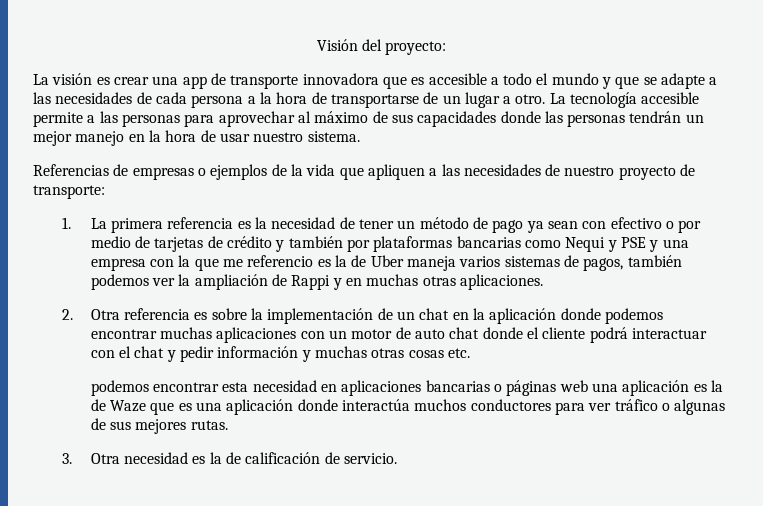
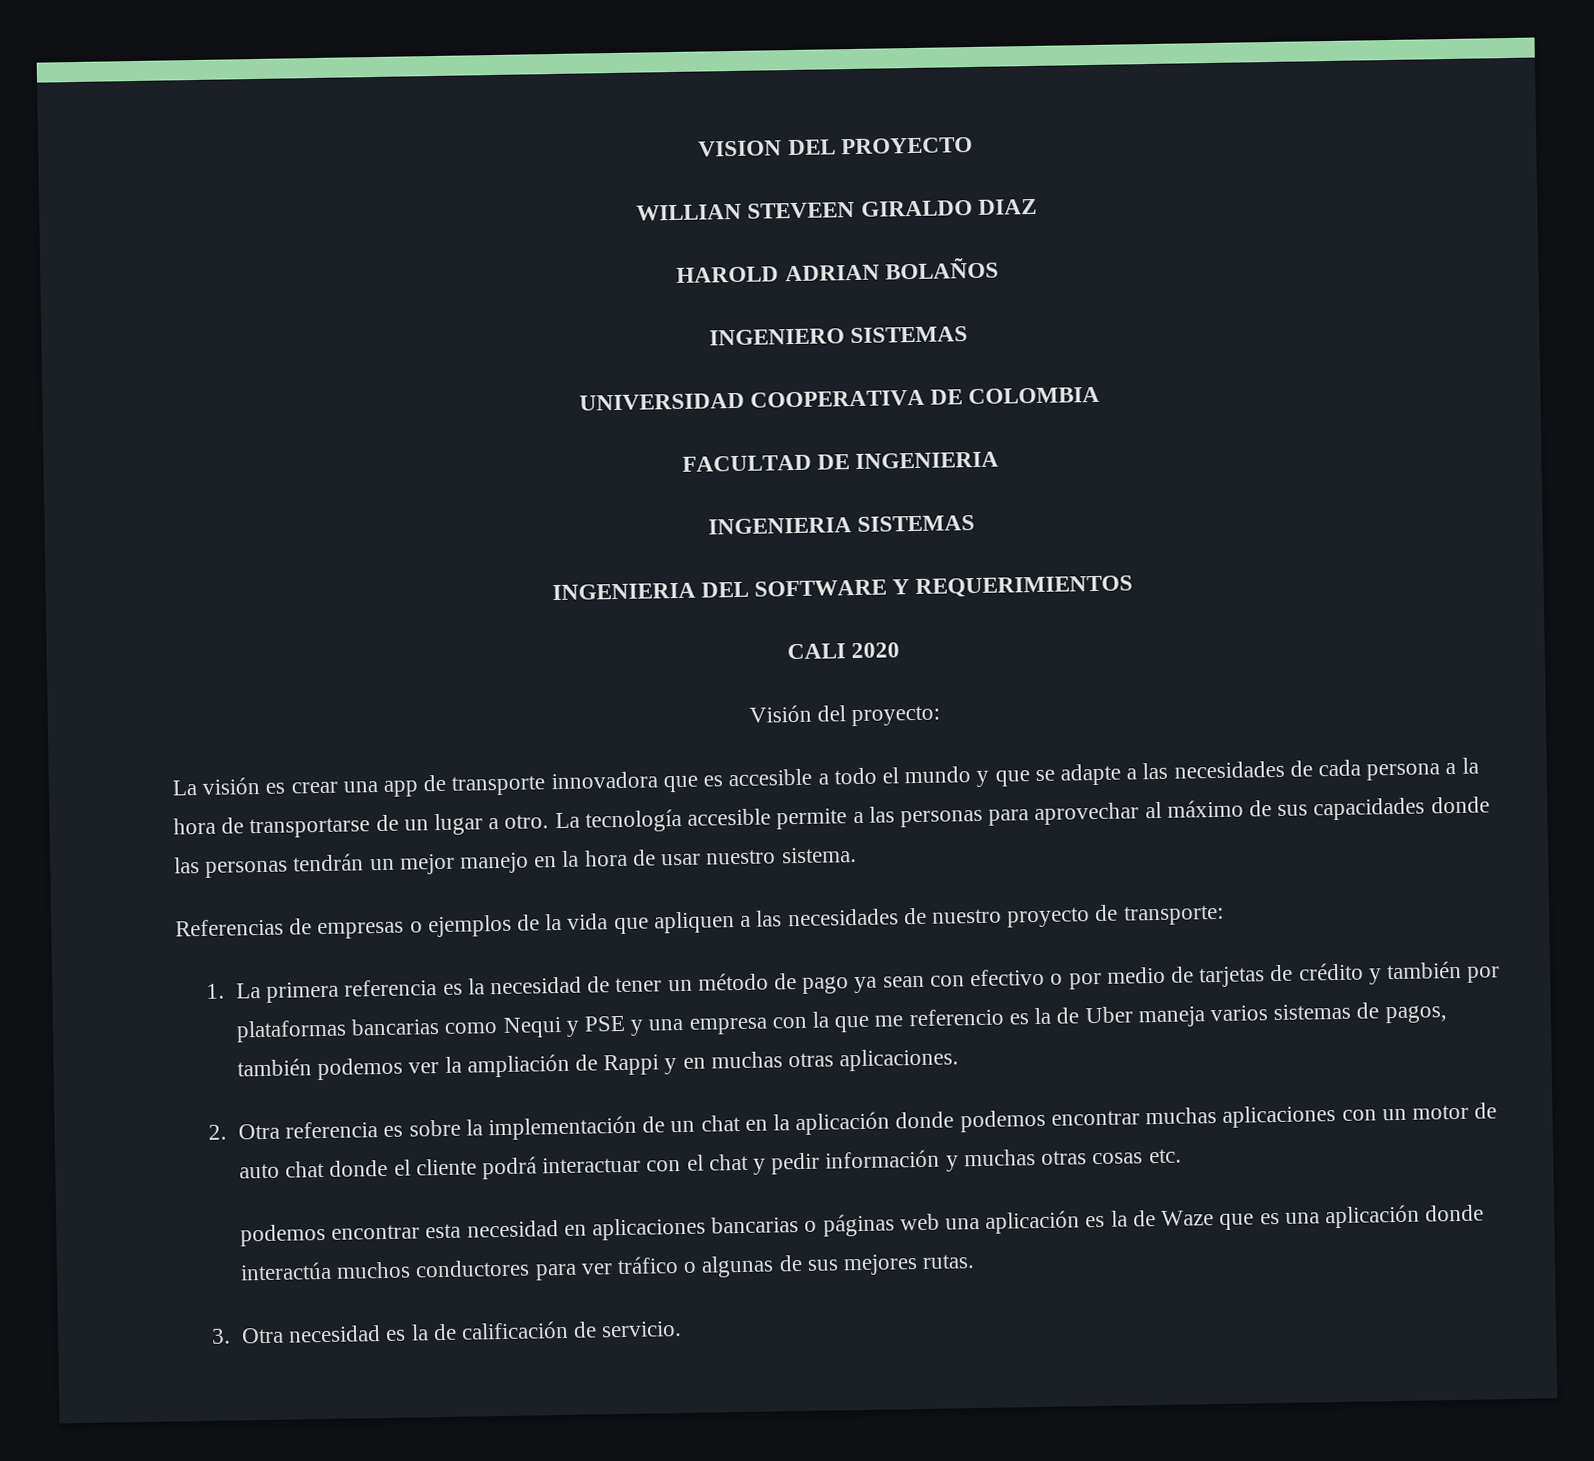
+ VISION DEL PROYECTO
+ WILLIAN STEVEEN GIRALDO DIAZ
+ HAROLD ADRIAN BOLAÑOS
+ INGENIERO SISTEMAS
+ UNIVERSIDAD COOPERATIVA DE COLOMBIA
+ FACULTAD DE INGENIERIA
+ INGENIERIA SISTEMAS
+ INGENIERIA DEL SOFTWARE Y REQUERIMIENTOS
+ CALI 2020

